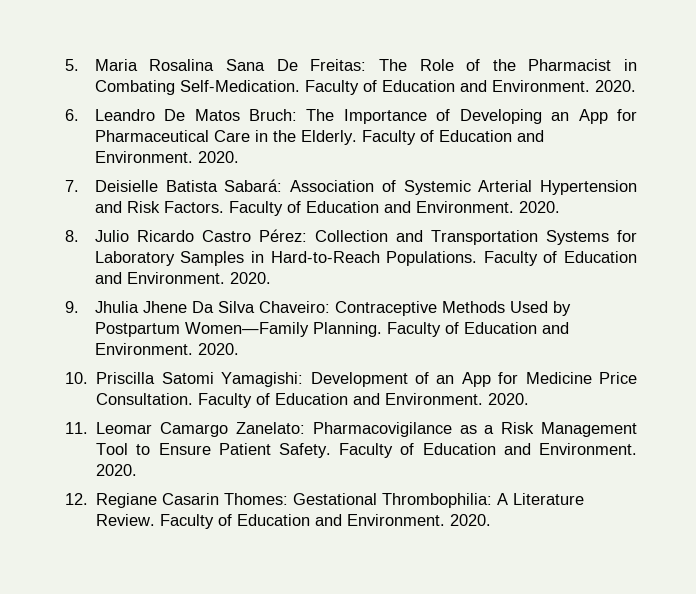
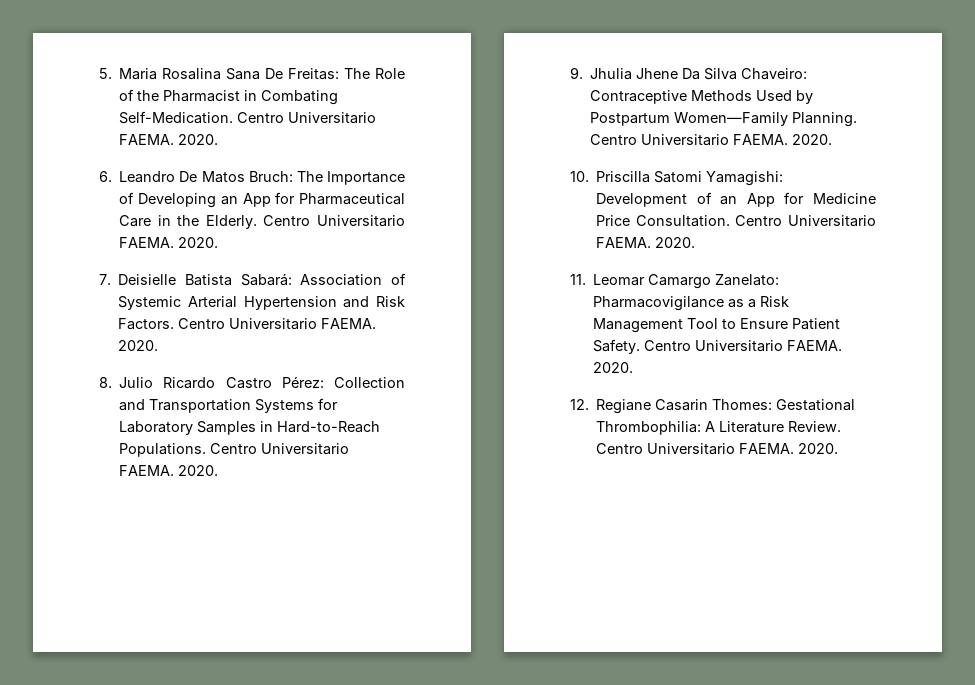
- 5. Maria Rosalina Sana De Freitas: The Role of the Pharmacist in Combating Self-Medication. Faculty of Education and Environment.
+ 5. Maria Rosalina Sana De Freitas: The Role of the Pharmacist in Combating Self-Medication. Centro Universitario FAEMA.
- 6. Leandro De Matos Bruch: The Importance of Developing an App for Pharmaceutical Care in the Elderly. Faculty of Education and Environment.
+ 6. Leandro De Matos Bruch: The Importance of Developing an App for Pharmaceutical Care in the Elderly. Centro Universitario FAEMA.
- 7. Deisielle Batista Sabará: Association of Systemic Arterial Hypertension and Risk Factors. Faculty of Education and Environment.
+ 7. Deisielle Batista Sabará: Association of Systemic Arterial Hypertension and Risk Factors. Centro Universitario FAEMA.
- 8. Julio Ricardo Castro Pérez: Collection and Transportation Systems for Laboratory Samples in Hard-to-Reach Populations. Faculty of Education and Environment.
+ 8. Julio Ricardo Castro Pérez: Collection and Transportation Systems for Laboratory Samples in Hard-to-Reach Populations. Centro Universitario FAEMA.
- 9. Jhulia Jhene Da Silva Chaveiro: Contraceptive Methods Used by Postpartum Women—Family Planning. Faculty of Education and Environment.
+ 9. Jhulia Jhene Da Silva Chaveiro: Contraceptive Methods Used by Postpartum Women—Family Planning. Centro Universitario FAEMA.
- 10. Priscilla Satomi Yamagishi: Development of an App for Medicine Price Consultation. Faculty of Education and Environment.
+ 10. Priscilla Satomi Yamagishi: Development of an App for Medicine Price Consultation. Centro Universitario FAEMA.
- 11. Leomar Camargo Zanelato: Pharmacovigilance as a Risk Management Tool to Ensure Patient Safety. Faculty of Education and Environment.
+ 11. Leomar Camargo Zanelato: Pharmacovigilance as a Risk Management Tool to Ensure Patient Safety. Centro Universitario FAEMA.
- 12. Regiane Casarin Thomes: Gestational Thrombophilia: A Literature Review. Faculty of Education and Environment.
+ 12. Regiane Casarin Thomes: Gestational Thrombophilia: A Literature Review. Centro Universitario FAEMA.

